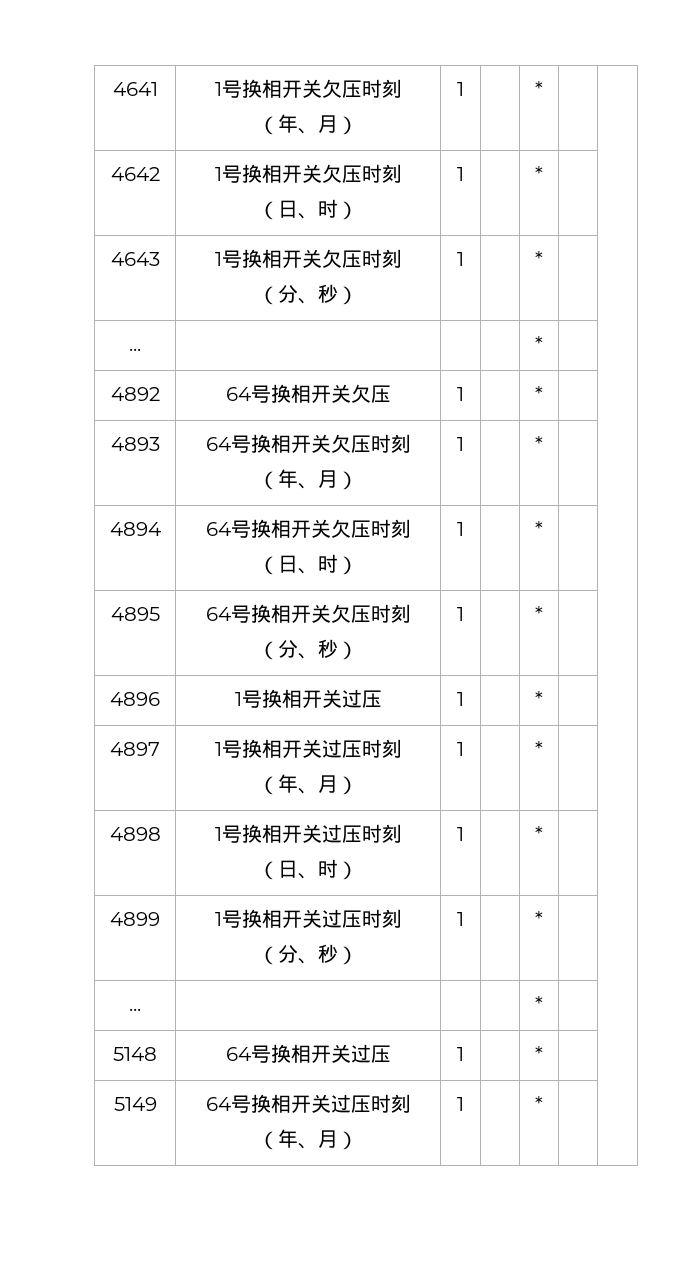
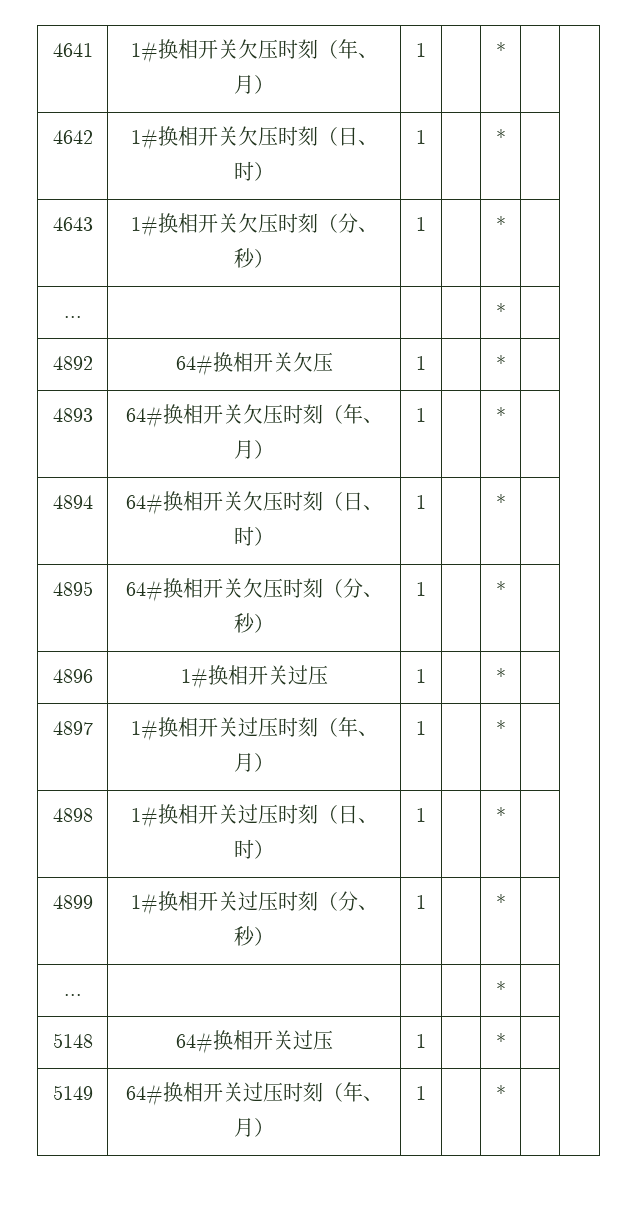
- 4641 | 1号换相开关欠压时刻（年、月） | 1 | | * | |
+ 4641 | 1#换相开关欠压时刻（年、月） | 1 | | * | |
- 4642 | 1号换相开关欠压时刻（日、时） | 1 | | * | |
+ 4642 | 1#换相开关欠压时刻（日、时） | 1 | | * | |
- 4643 | 1号换相开关欠压时刻（分、秒） | 1 | | * | |
+ 4643 | 1#换相开关欠压时刻（分、秒） | 1 | | * | |
- 4892 | 64号换相开关欠压 | 1 | | * | |
+ 4892 | 64#换相开关欠压 | 1 | | * | |
- 4893 | 64号换相开关欠压时刻（年、月） | 1 | | * | |
+ 4893 | 64#换相开关欠压时刻（年、月） | 1 | | * | |
- 4894 | 64号换相开关欠压时刻（日、时） | 1 | | * | |
+ 4894 | 64#换相开关欠压时刻（日、时） | 1 | | * | |
- 4895 | 64号换相开关欠压时刻（分、秒） | 1 | | * | |
+ 4895 | 64#换相开关欠压时刻（分、秒） | 1 | | * | |
- 4896 | 1号换相开关过压 | 1 | | * | |
+ 4896 | 1#换相开关过压 | 1 | | * | |
- 4897 | 1号换相开关过压时刻（年、月） | 1 | | * | |
+ 4897 | 1#换相开关过压时刻（年、月） | 1 | | * | |
- 4898 | 1号换相开关过压时刻（日、时） | 1 | | * | |
+ 4898 | 1#换相开关过压时刻（日、时） | 1 | | * | |
- 4899 | 1号换相开关过压时刻（分、秒） | 1 | | * | |
+ 4899 | 1#换相开关过压时刻（分、秒） | 1 | | * | |
- 5148 | 64号换相开关过压 | 1 | | * | |
+ 5148 | 64#换相开关过压 | 1 | | * | |
- 5149 | 64号换相开关过压时刻（年、月） | 1 | | * | |
+ 5149 | 64#换相开关过压时刻（年、月） | 1 | | * | |

